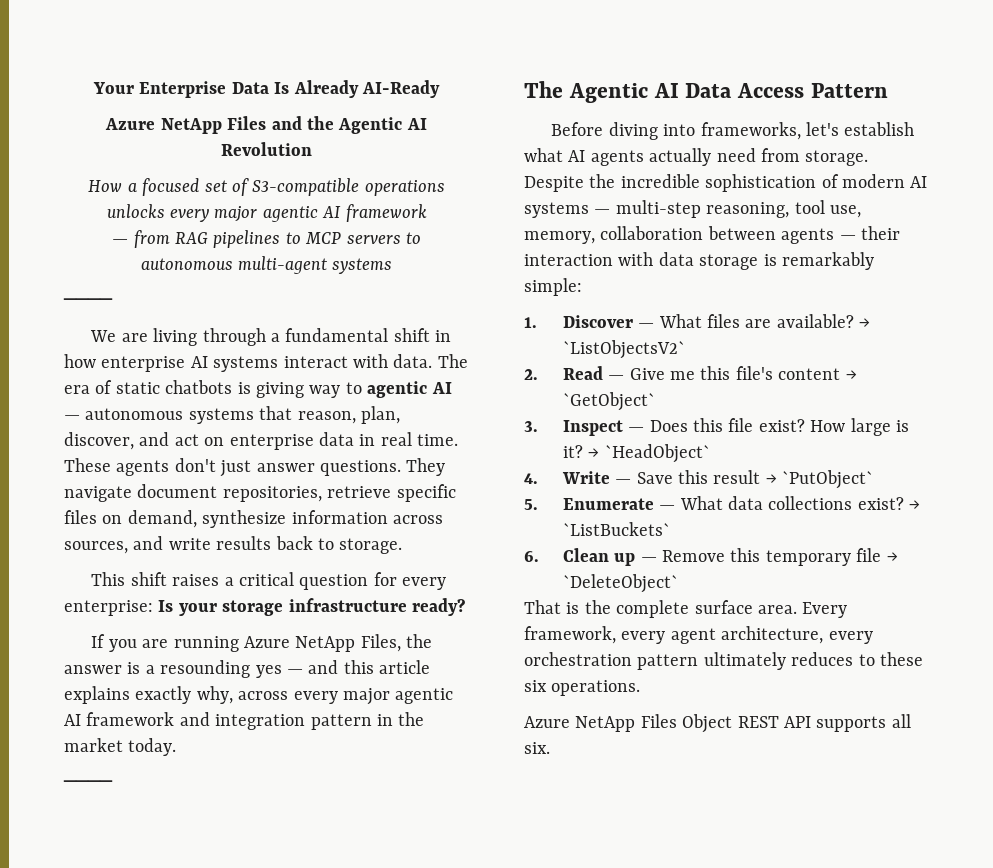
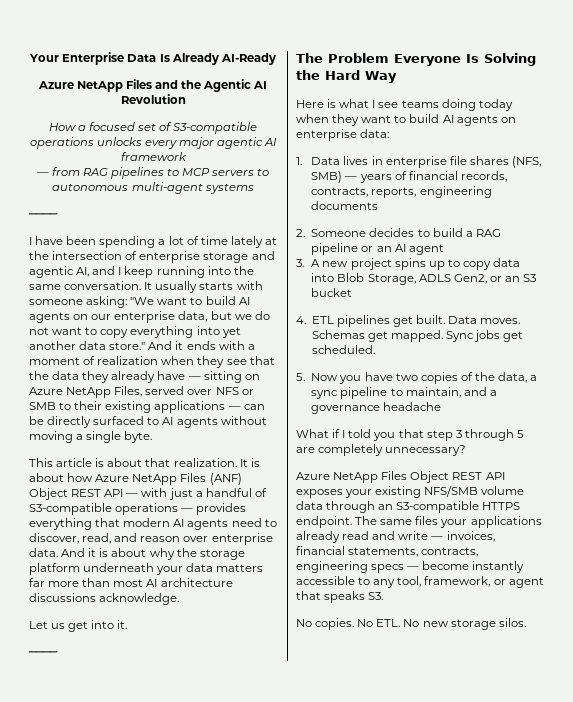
- We are living through a fundamental shift in how enterprise AI systems interact with data. The era of static chatbots is giving way to agentic AI — autonomous systems that reason, plan, discover, and act on enterprise data in real time. These agents don't just answer questions. They navigate document repositories, retrieve specific files on demand, synthesize information across sources, and write results back to storage.
- This shift raises a critical question for every enterprise: Is your storage infrastructure ready?
- If you are running Azure NetApp Files, the answer is a resounding yes — and this article explains exactly why, across every major agentic AI framework and integration pattern in the market today.
+ I have been spending a lot of time lately at the intersection of enterprise storage and agentic AI, and I keep running into the same conversation. It usually starts with someone asking: "We want to build AI agents on our enterprise data, but we do not want to copy everything into yet another data store." And it ends with a moment of realization when they see that the data they already have — sitting on Azure NetApp Files, served over NFS or SMB to their existing applications — can be directly surfaced to AI agents without moving a single byte.
+ This article is about that realization. It is about how Azure NetApp Files (ANF) Object REST API — with just a handful of S3-compatible operations — provides everything that modern AI agents need to discover, read, and reason over enterprise data. And it is about why the storage platform underneath your data matters far more than most AI architecture discussions acknowledge.
+ Let us get into it.
  ────
- The Agentic AI Data Access Pattern
- Before diving into frameworks, let's establish what AI agents actually need from storage. Despite the incredible sophistication of modern AI systems — multi-step reasoning, tool use, memory, collaboration between agents — their interaction with data storage is remarkably simple:
- 1. Discover — What files are available? → `ListObjectsV2`
- 2. Read — Give me this file's content → `GetObject`
- 3. Inspect — Does this file exist? How large is it? → `HeadObject`
- 4. Write — Save this result → `PutObject`
- 5. Enumerate — What data collections exist? → `ListBuckets`
- 6. Clean up — Remove this temporary file → `DeleteObject`
- That is the complete surface area. Every framework, every agent architecture, every orchestration pattern ultimately reduces to these six operations.
+ The Problem Everyone Is Solving the Hard Way
+ Here is what I see teams doing today when they want to build AI agents on enterprise data:
+ 1. Data lives in enterprise file shares (NFS, SMB) — years of financial records, contracts, reports, engineering documents
+ 2. Someone decides to build a RAG pipeline or an AI agent
+ 3. A new project spins up to copy data into Blob Storage, ADLS Gen2, or an S3 bucket
+ 4. ETL pipelines get built. Data moves. Schemas get mapped. Sync jobs get scheduled.
+ 5. Now you have two copies of the data, a sync pipeline to maintain, and a governance headache
+ What if I told you that step 3 through 5 are completely unnecessary?
- Azure NetApp Files Object REST API supports all six.
+ Azure NetApp Files Object REST API exposes your existing NFS/SMB volume data through an S3-compatible HTTPS endpoint. The same files your applications already read and write — invoices, financial statements, contracts, engineering specs — become instantly accessible to any tool, framework, or agent that speaks S3.
+ No copies. No ETL. No new storage silos.

